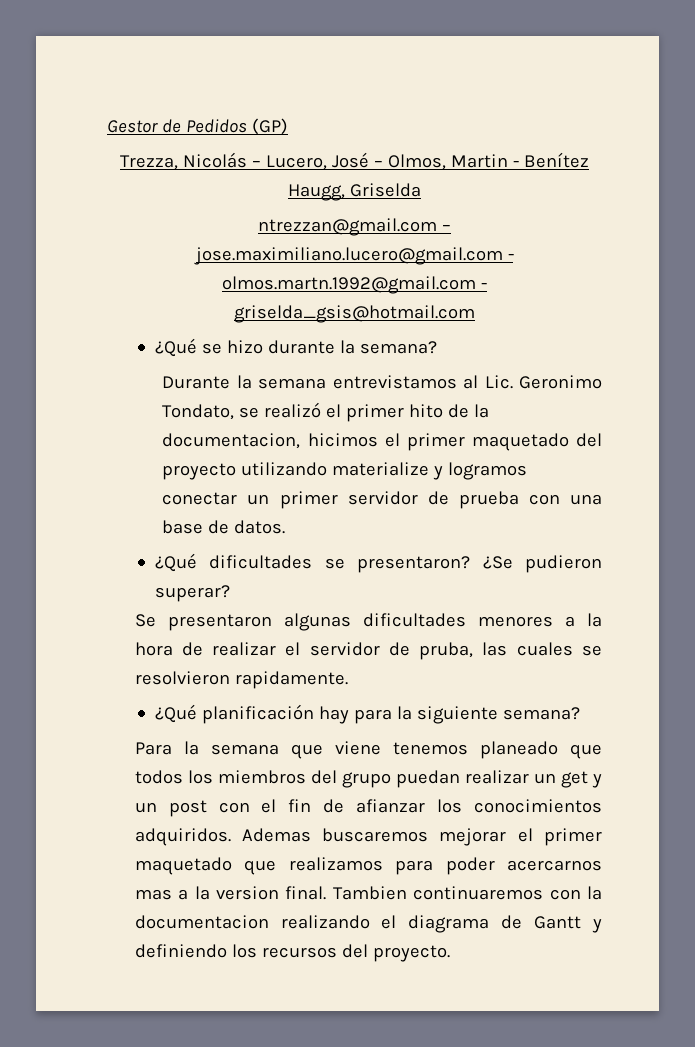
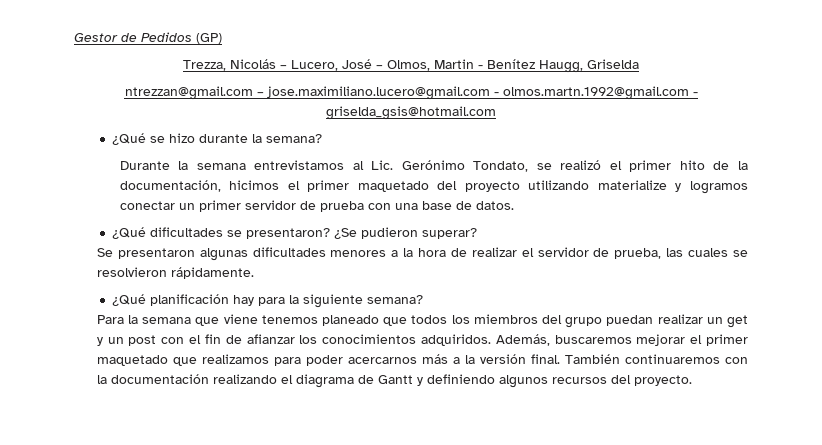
- Durante la semana entrevistamos al Lic. Geronimo Tondato, se realizó el primer hito de la documentacion, hicimos el primer maquetado del proyecto utilizando materialize y logramos conectar un primer servidor de prueba con una base de datos.
+ Durante la semana entrevistamos al Lic. Gerónimo Tondato, se realizó el primer hito de la documentación, hicimos el primer maquetado del proyecto utilizando materialize y logramos conectar un primer servidor de prueba con una base de datos.
- Se presentaron algunas dificultades menores a la hora de realizar el servidor de pruba, las cuales se resolvieron rapidamente.
+ Se presentaron algunas dificultades menores a la hora de realizar el servidor de prueba, las cuales se resolvieron rápidamente.
- Ademas buscaremos mejorar el primer maquetado que realizamos para poder acercarnos mas a la version final. Tambien continuaremos con la documentacion realizando el diagrama de Gantt y definiendo los recursos del proyecto.
+ Además, buscaremos mejorar el primer maquetado que realizamos para poder acercarnos más a la versión final. También continuaremos con la documentación realizando el diagrama de Gantt y definiendo algunos recursos del proyecto.

